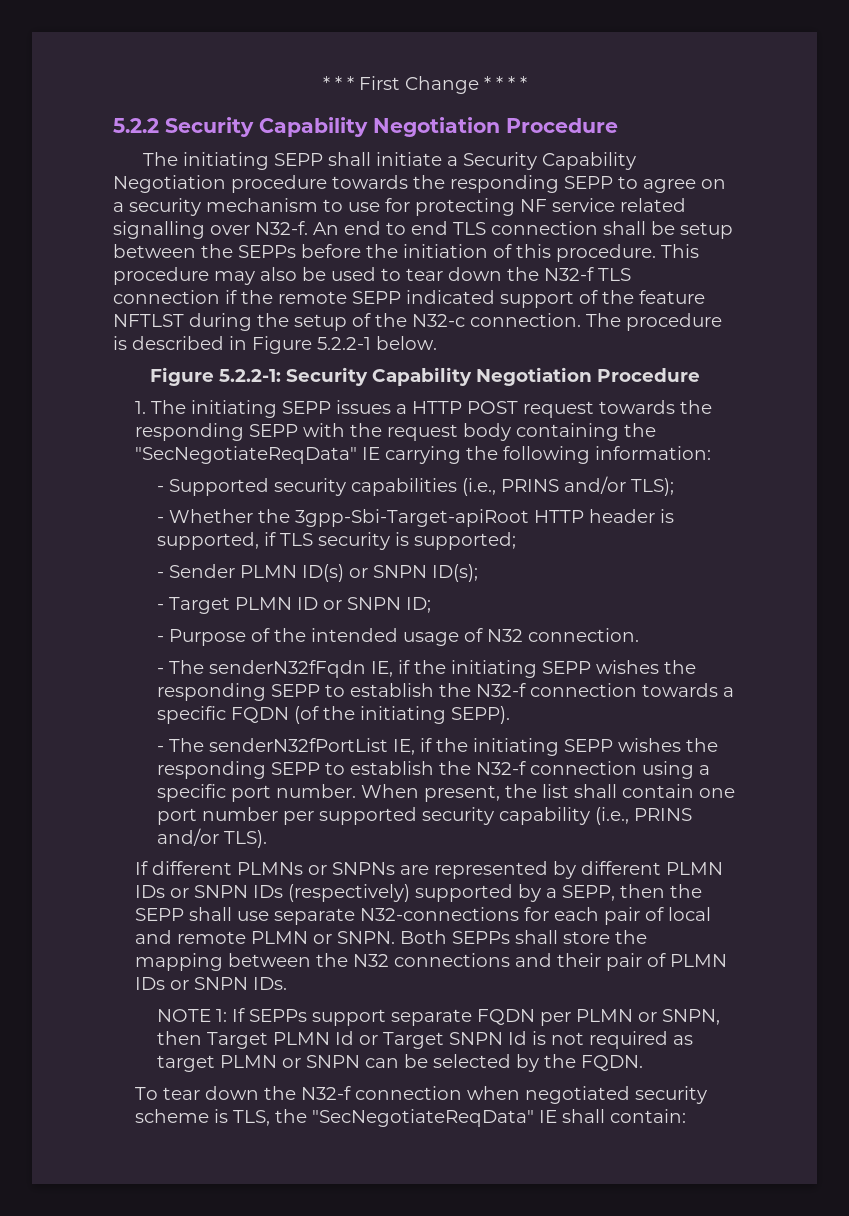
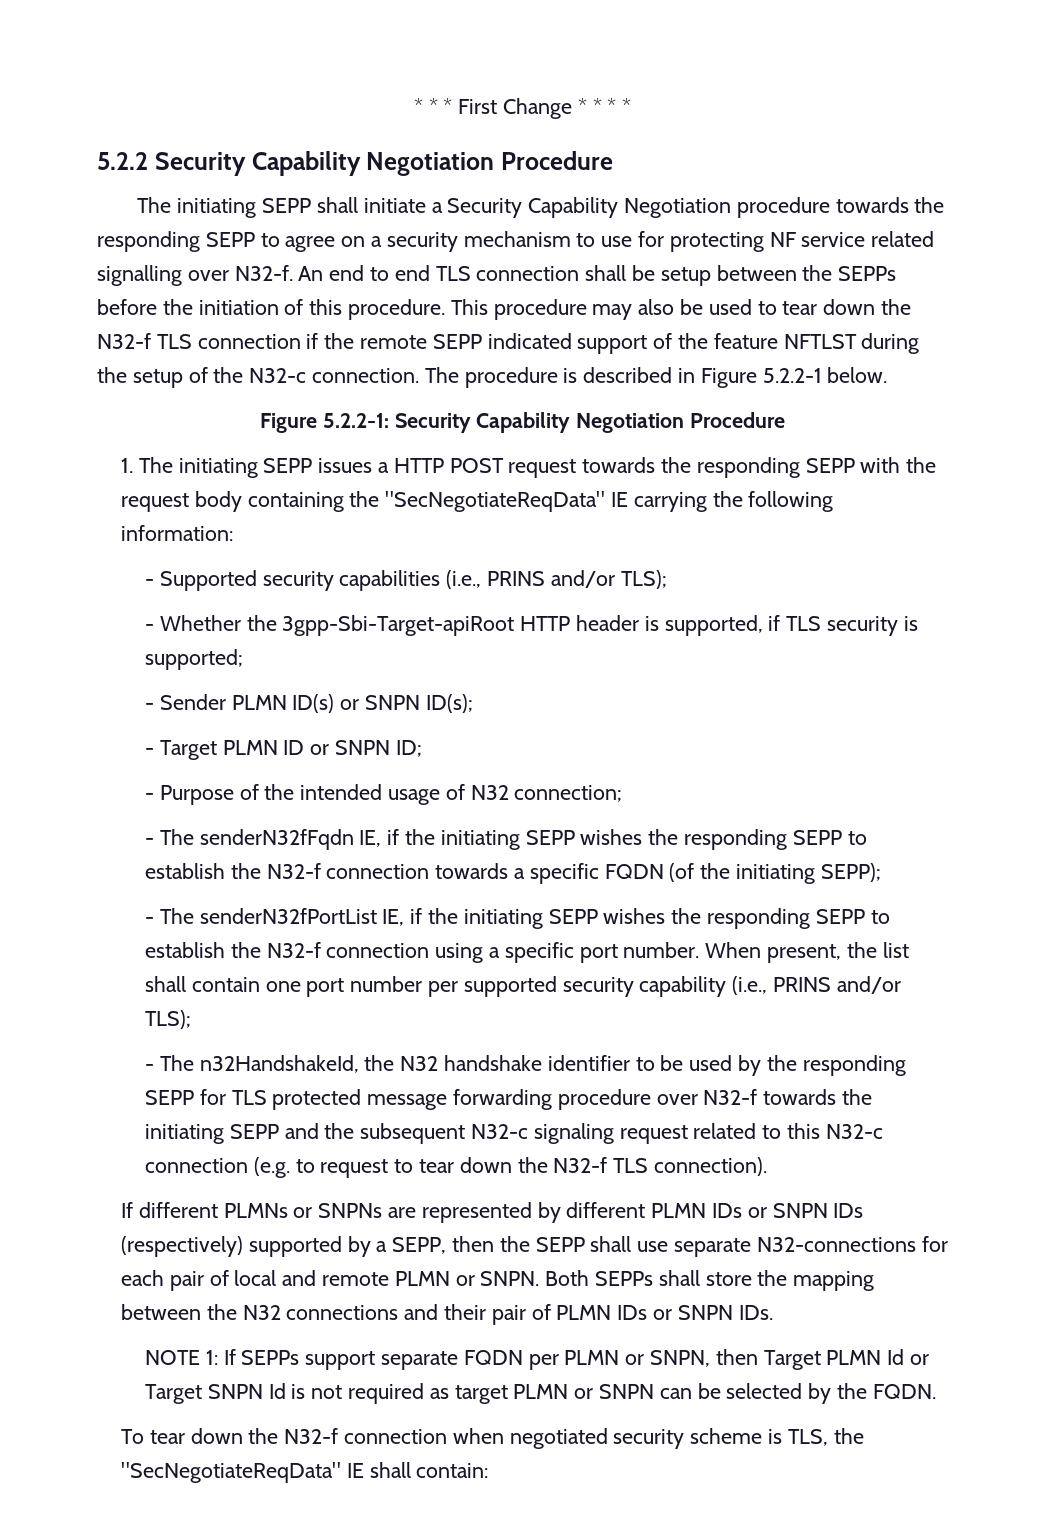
- - Purpose of the intended usage of N32 connection.
+ - Purpose of the intended usage of N32 connection;
- - The senderN32fFqdn IE, if the initiating SEPP wishes the responding SEPP to establish the N32-f connection towards a specific FQDN (of the initiating SEPP).
+ - The senderN32fFqdn IE, if the initiating SEPP wishes the responding SEPP to establish the N32-f connection towards a specific FQDN (of the initiating SEPP);
- When present, the list shall contain one port number per supported security capability (i.e., PRINS and/or TLS).
+ When present, the list shall contain one port number per supported security capability (i.e., PRINS and/or TLS);
+ - The n32HandshakeId, the N32 handshake identifier to be used by the responding SEPP for TLS protected message forwarding procedure over N32-f towards the initiating SEPP and the subsequent N32-c signaling request related to this N32-c connection (e.g. to request to tear down the N32-f TLS connection).

